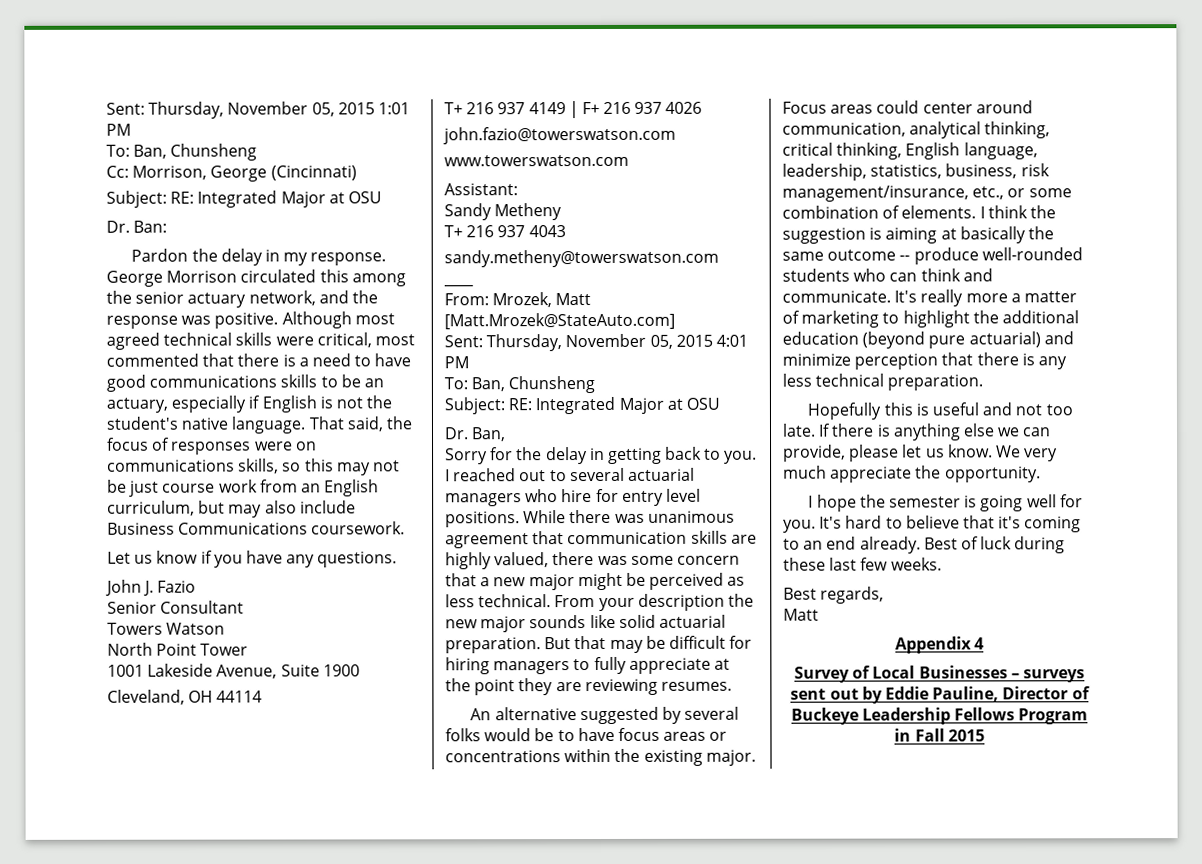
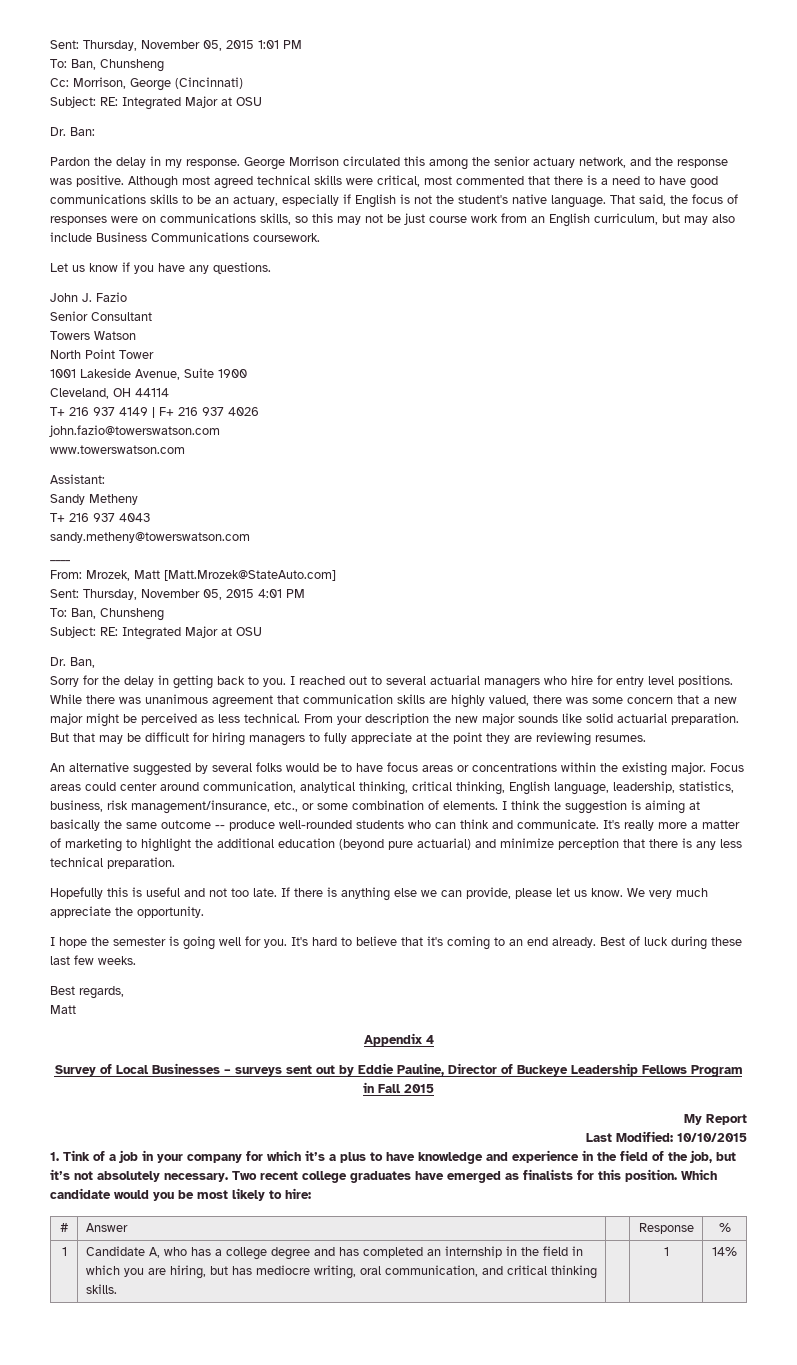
+ My Report
+ Last Modified: 10/10/2015
+ 1. Tink of a job in your company for which it’s a plus to have knowledge and experience in the field of the job, but it’s not absolutely necessary. Two recent college graduates have emerged as finalists for this position. Which candidate would you be most likely to hire:
+ # | Answer | | Response | %
+ 1 | Candidate A, who has a college degree and has completed an internship in the field in which you are hiring, but has mediocre writing, oral communication, and critical thinking skills. | | 1 | 14%

